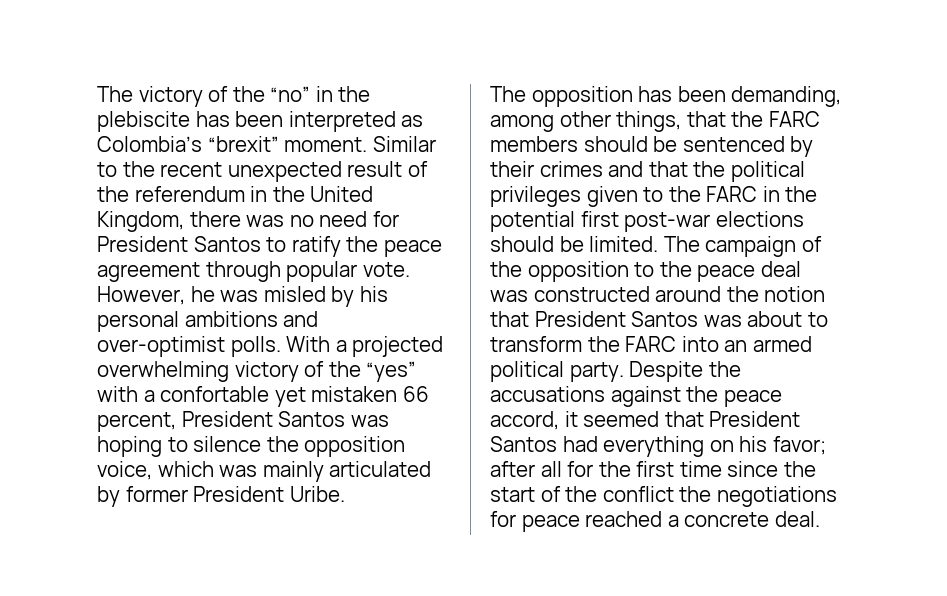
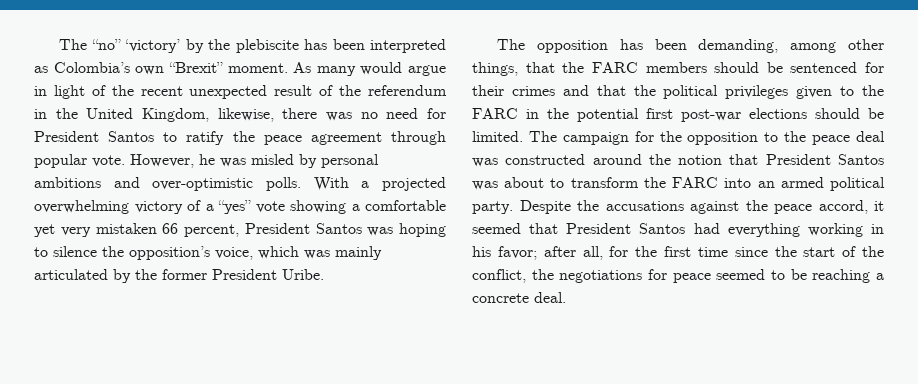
- The victory of the “no” in the plebiscite has been interpreted as Colombia’s “brexit” moment. Similar to the recent unexpected result of the referendum in the United Kingdom, there was no need for President Santos to ratify the peace agreement through popular vote.
+ The “no” ‘victory’ by the plebiscite has been interpreted as Colombia’s own “Brexit” moment. As many would argue in light of the recent unexpected result of the referendum in the United Kingdom, likewise, there was no need for President Santos to ratify the peace agreement through popular vote.
- However, he was misled by his personal ambitions and over-optimist polls.
+ However, he was misled by personal ambitions and over-optimistic polls.
- With a projected overwhelming victory of the “yes” with a confortable yet mistaken 66 percent, President Santos was hoping to silence the opposition voice, which was mainly articulated by former President Uribe.
+ With a projected overwhelming victory of a “yes” vote showing a comfortable yet very mistaken 66 percent, President Santos was hoping to silence the opposition’s voice, which was mainly articulated by the former President Uribe.
- The opposition has been demanding, among other things, that the FARC members should be sentenced by their crimes and that the political privileges given to the FARC in the potential first post-war elections should be limited.
+ The opposition has been demanding, among other things, that the FARC members should be sentenced for their crimes and that the political privileges given to the FARC in the potential first post-war elections should be limited.
- The campaign of the opposition to the peace deal was constructed around the notion that President Santos was about to transform the FARC into an armed political party.
+ The campaign for the opposition to the peace deal was constructed around the notion that President Santos was about to transform the FARC into an armed political party.
- Despite the accusations against the peace accord, it seemed that President Santos had everything on his favor; after all for the first time since the start of the conflict the negotiations for peace reached a concrete deal.
+ Despite the accusations against the peace accord, it seemed that President Santos had everything working in his favor; after all, for the first time since the start of the conflict, the negotiations for peace seemed to be reaching a concrete deal.

